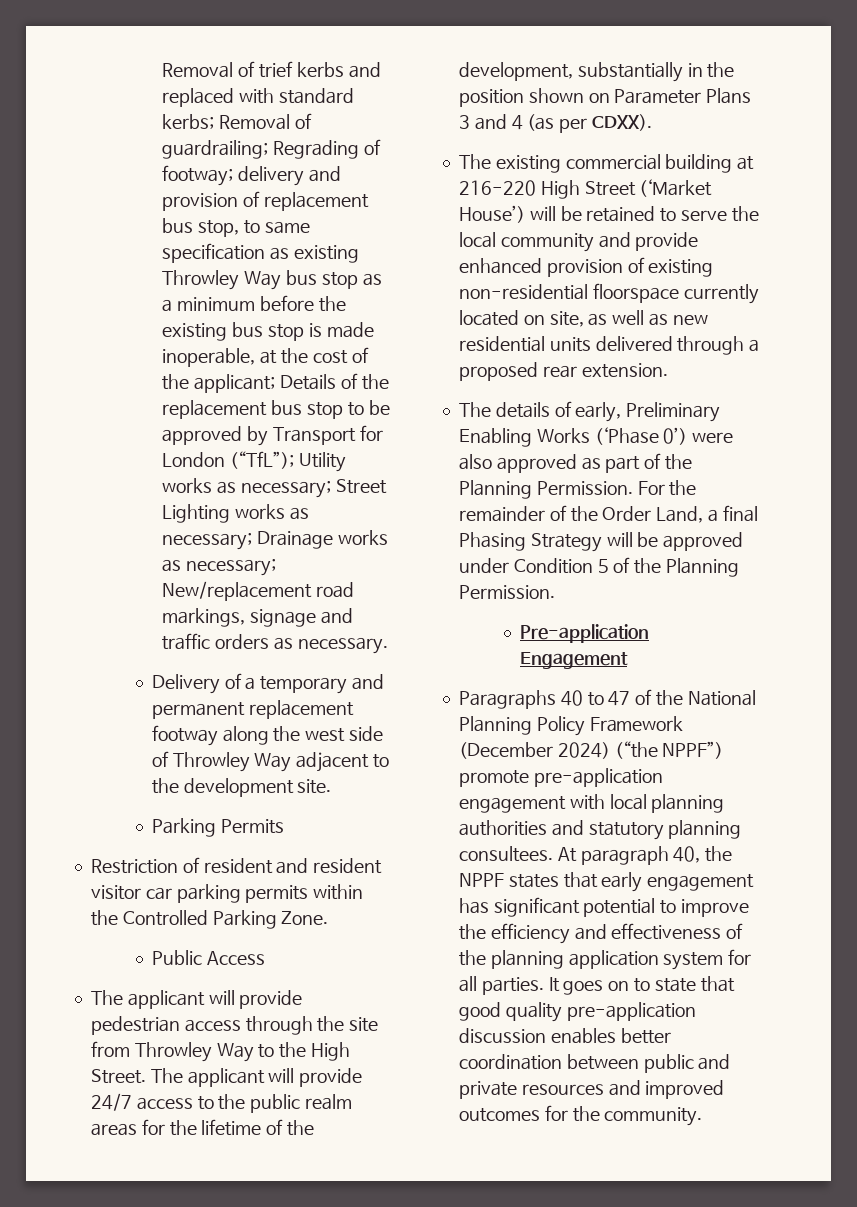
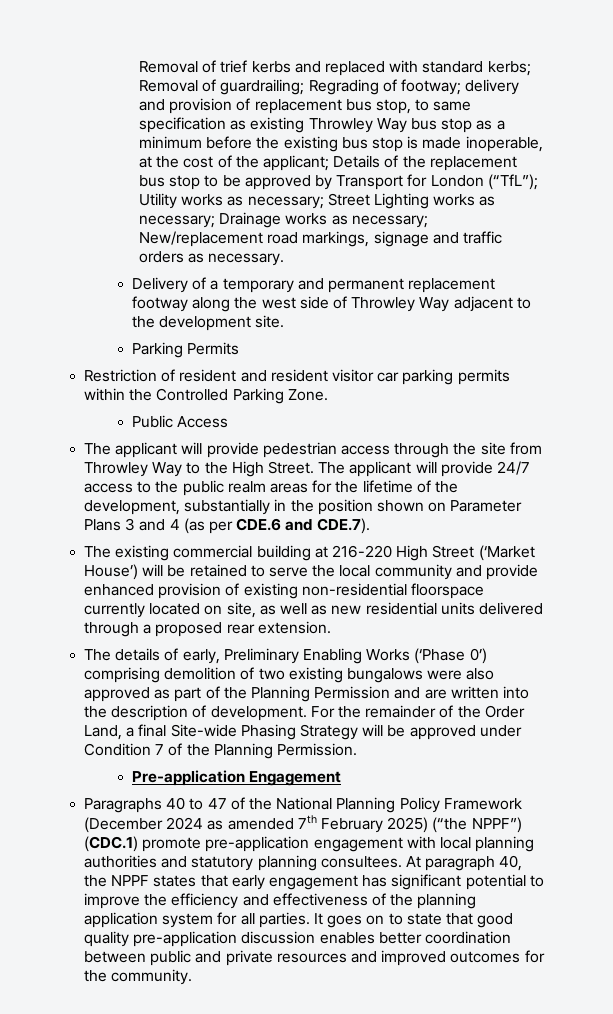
- The applicant will provide 24/7 access to the public realm areas for the lifetime of the development, substantially in the position shown on Parameter Plans 3 and 4 (as per CDXX).
+ The applicant will provide 24/7 access to the public realm areas for the lifetime of the development, substantially in the position shown on Parameter Plans 3 and 4 (as per CDE.6 and CDE.7).
- The details of early, Preliminary Enabling Works (‘Phase 0’) were also approved as part of the Planning Permission.
+ The details of early, Preliminary Enabling Works (‘Phase 0’) comprising demolition of two existing bungalows were also approved as part of the Planning Permission and are written into the description of development.
- For the remainder of the Order Land, a final Phasing Strategy will be approved under Condition 5 of the Planning Permission.
+ For the remainder of the Order Land, a final Site-wide Phasing Strategy will be approved under Condition 7 of the Planning Permission.
- Paragraphs 40 to 47 of the National Planning Policy Framework (December 2024) (“the NPPF”) promote pre-application engagement with local planning authorities and statutory planning consultees.
+ Paragraphs 40 to 47 of the National Planning Policy Framework (December 2024 as amended 7th February 2025) (“the NPPF”) (CDC.1) promote pre-application engagement with local planning authorities and statutory planning consultees.

